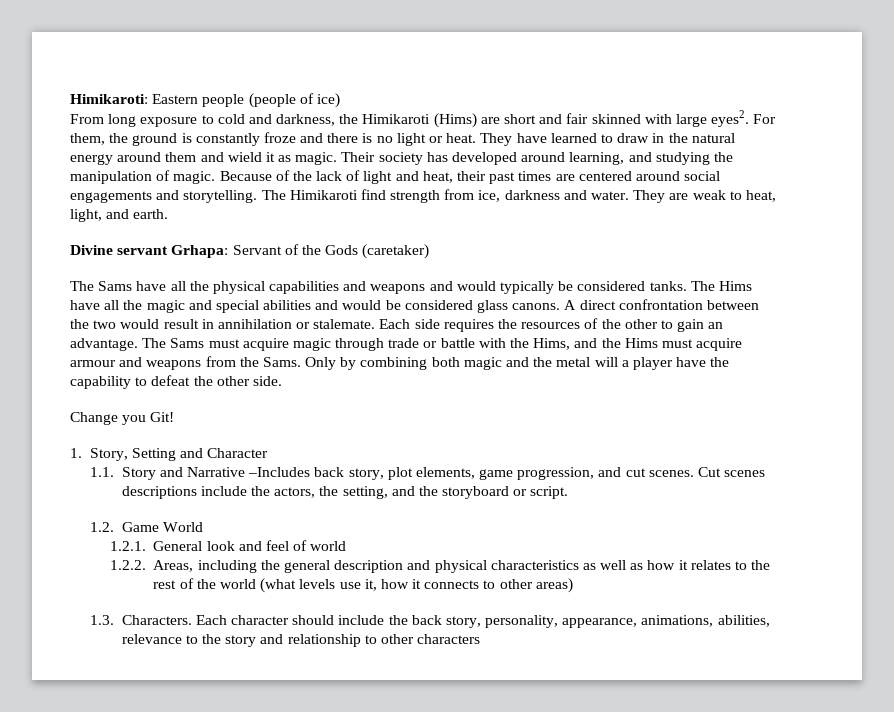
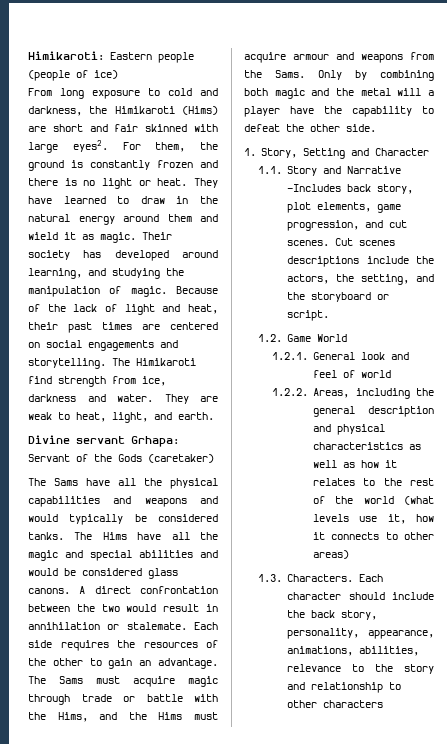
- For them, the ground is constantly froze and there is no light or heat.
+ For them, the ground is constantly frozen and there is no light or heat.
- Because of the lack of light and heat, their past times are centered around social engagements and storytelling.
+ Because of the lack of light and heat, their past times are centered on social engagements and storytelling.
- Change you Git!

